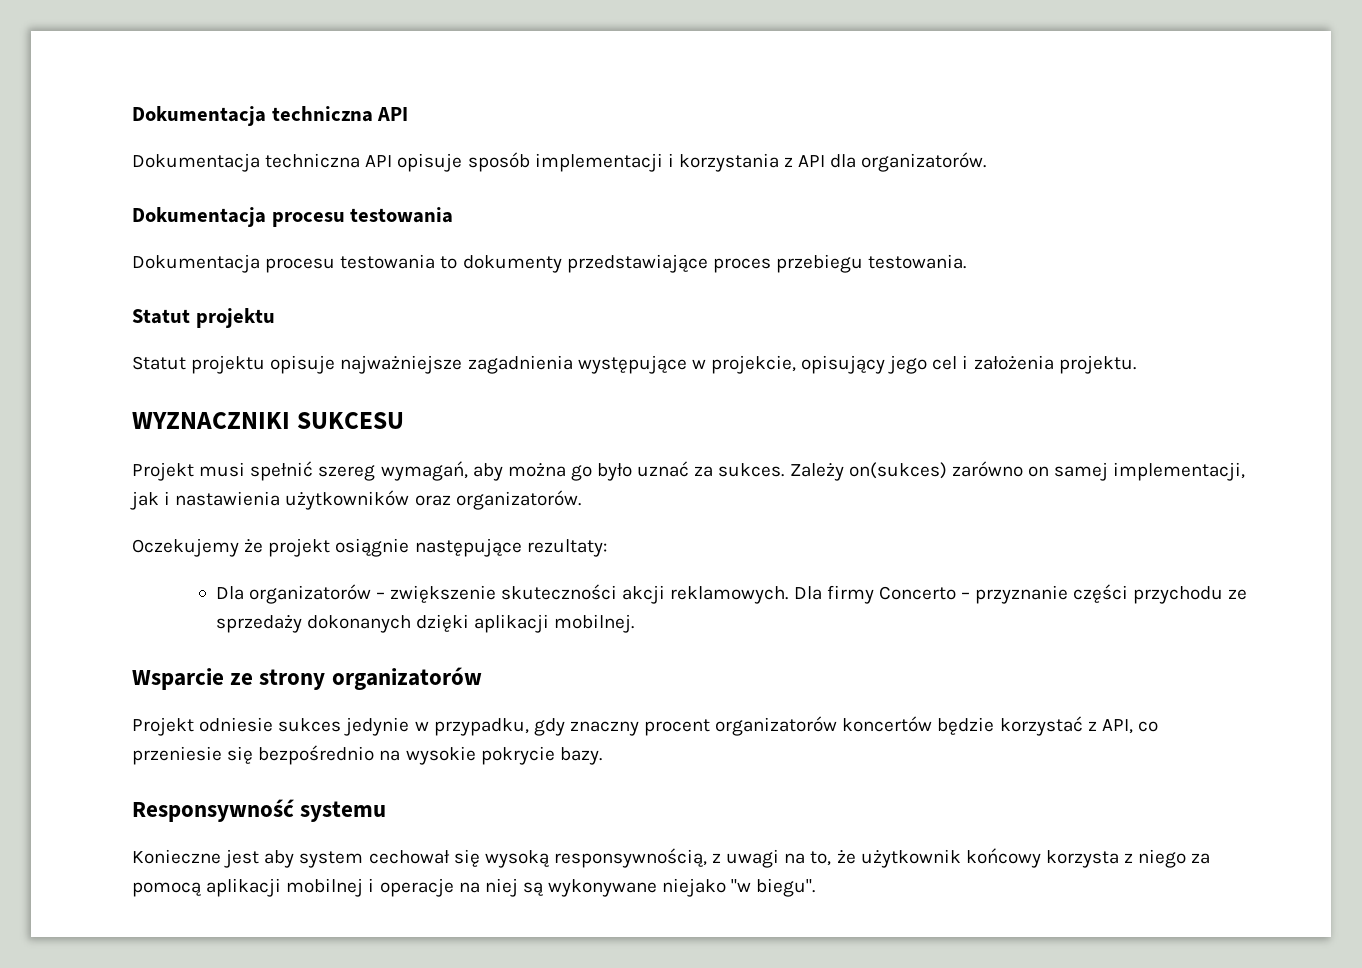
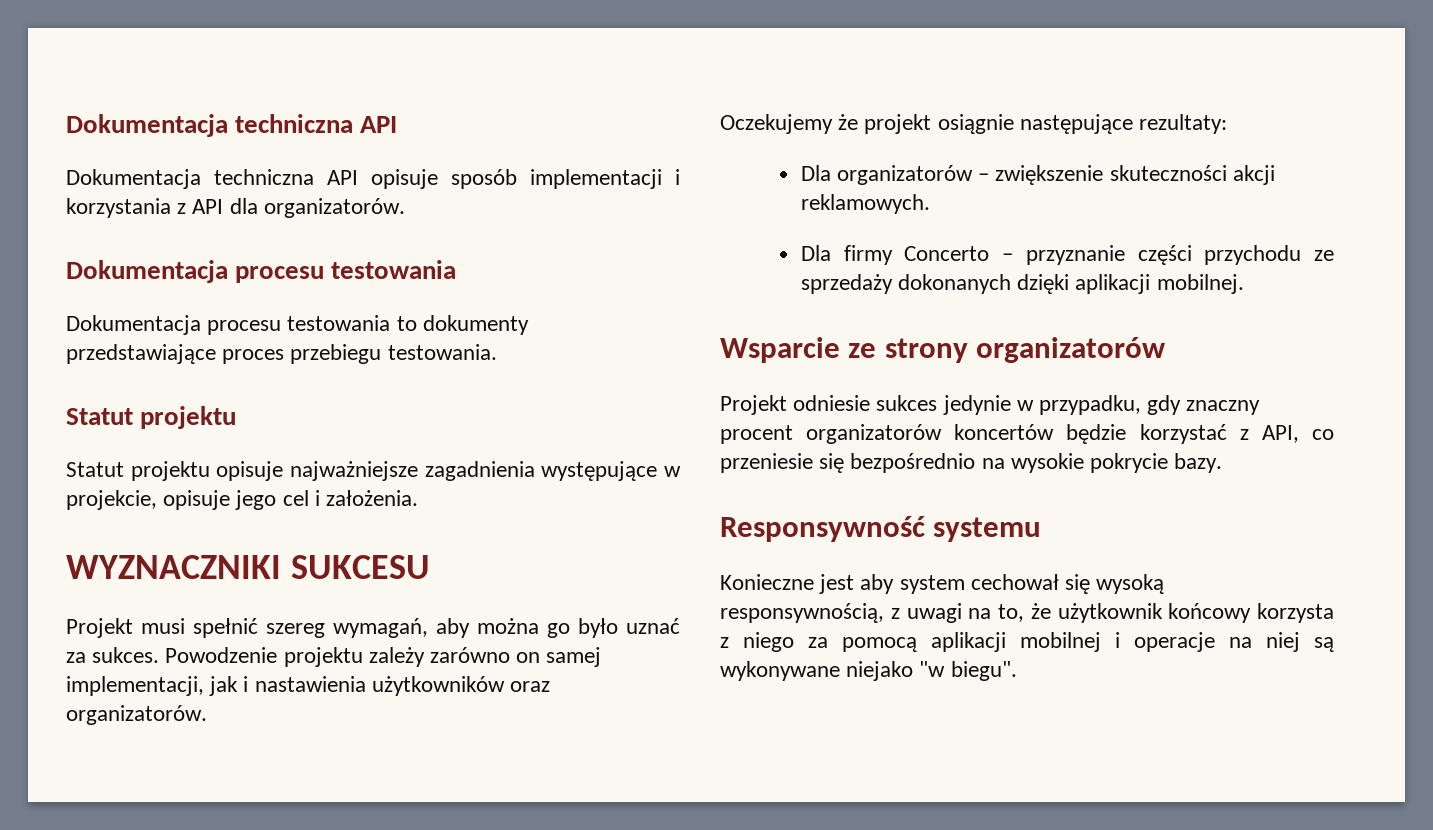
- Statut projektu opisuje najważniejsze zagadnienia występujące w projekcie, opisujący jego cel i założenia projektu.
+ Statut projektu opisuje najważniejsze zagadnienia występujące w projekcie, opisuje jego cel i założenia.
- Zależy on(sukces) zarówno on samej implementacji, jak i nastawienia użytkowników oraz organizatorów.
+ Powodzenie projektu zależy zarówno on samej implementacji, jak i nastawienia użytkowników oraz organizatorów.
- Dla organizatorów – zwiększenie skuteczności akcji reklamowych. Dla firmy Concerto – przyznanie części przychodu ze sprzedaży dokonanych dzięki aplikacji mobilnej.
+ Dla organizatorów – zwiększenie skuteczności akcji reklamowych.
+ Dla firmy Concerto – przyznanie części przychodu ze sprzedaży dokonanych dzięki aplikacji mobilnej.

